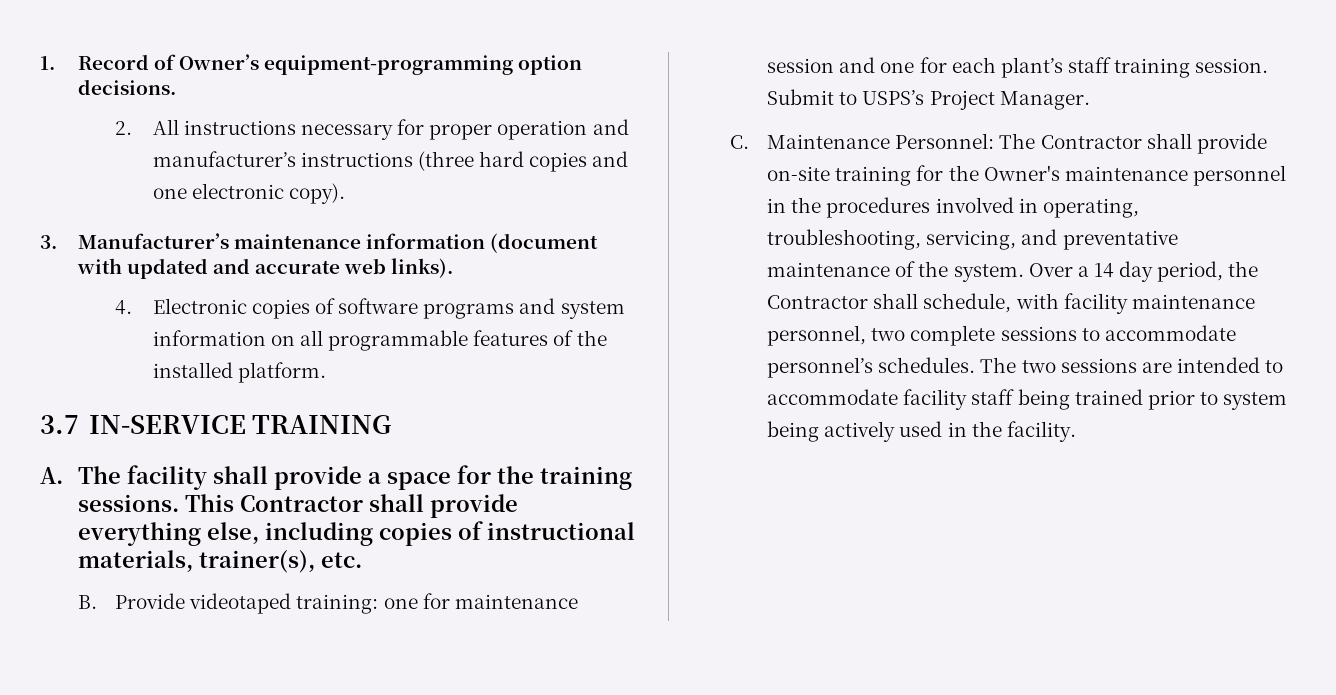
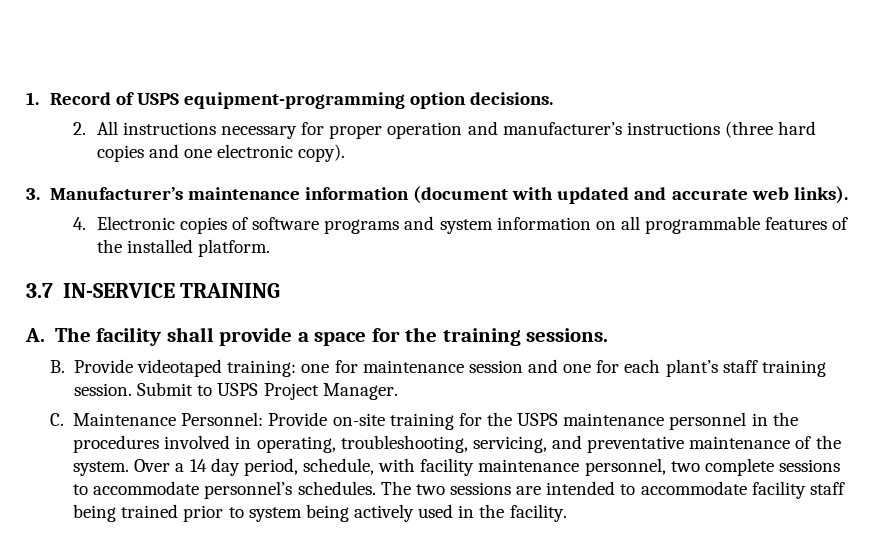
- 1. Record of Owner’s equipment-programming option decisions.
+ 1. Record of USPS equipment-programming option decisions.
- This Contractor shall provide everything else, including copies of instructional materials, trainer(s), etc.
- Submit to USPS’s Project Manager.
+ Submit to USPS Project Manager.
- C. Maintenance Personnel: The Contractor shall provide on-site training for the Owner's maintenance personnel in the procedures involved in operating, troubleshooting, servicing, and preventative maintenance of the system.
+ C. Maintenance Personnel: Provide on-site training for the USPS maintenance personnel in the procedures involved in operating, troubleshooting, servicing, and preventative maintenance of the system.
- Over a 14 day period, the Contractor shall schedule, with facility maintenance personnel, two complete sessions to accommodate personnel’s schedules.
+ Over a 14 day period, schedule, with facility maintenance personnel, two complete sessions to accommodate personnel’s schedules.

